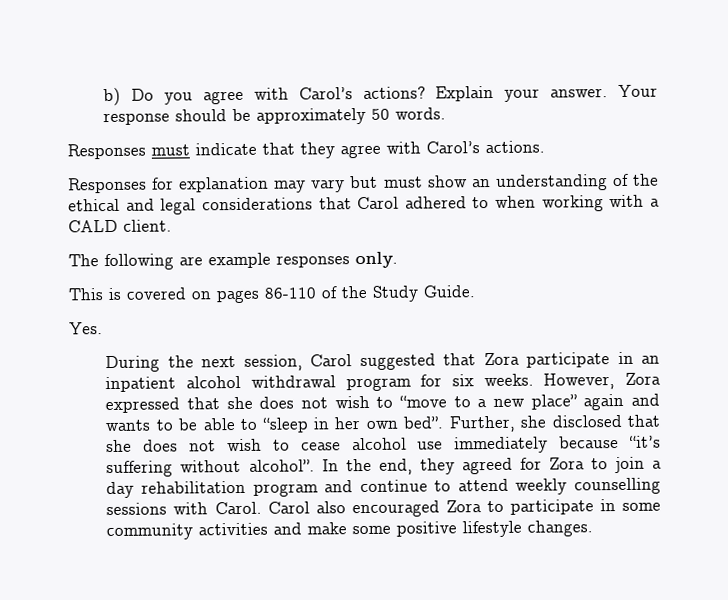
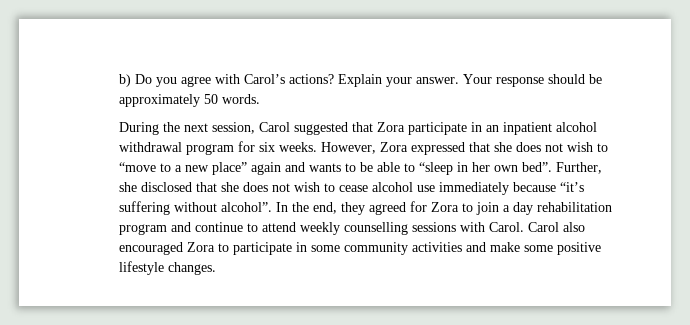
- Responses must indicate that they agree with Carol’s actions.
- Responses for explanation may vary but must show an understanding of the ethical and legal considerations that Carol adhered to when working with a CALD client.
- The following are example responses only.
- This is covered on pages 86-110 of the Study Guide.
- Yes.

